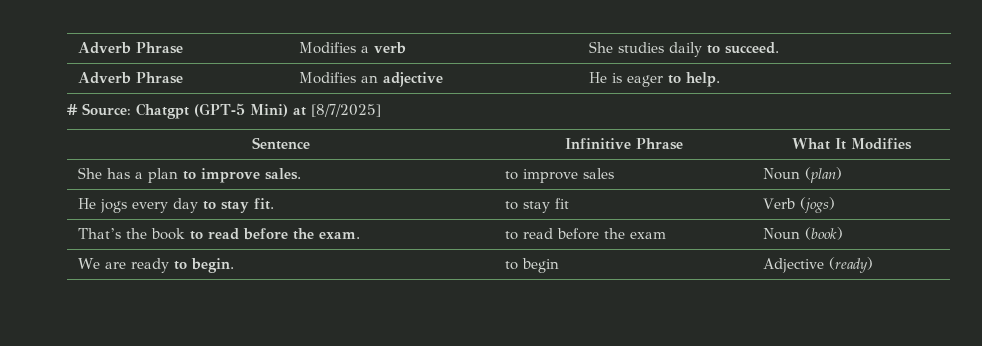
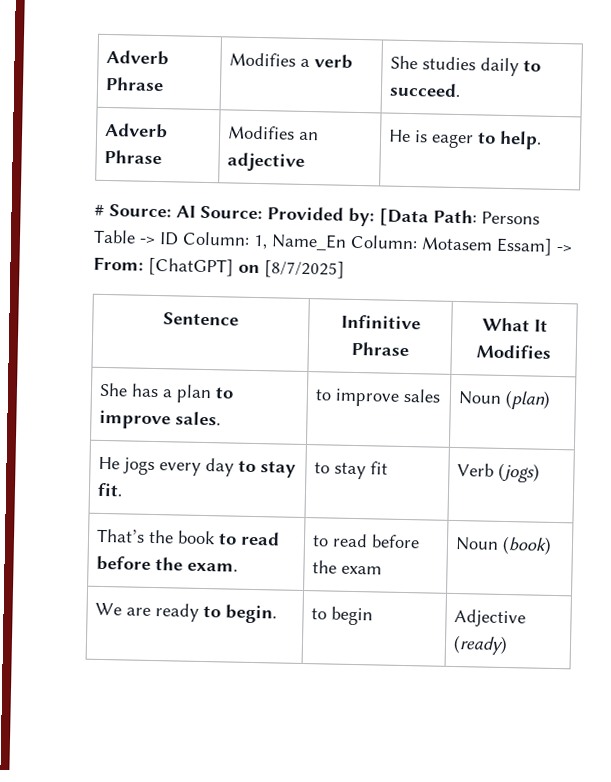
- # Source: Chatgpt (GPT‑5 Mini) at [8/7/2025]
+ # Source: AI Source: Provided by: [Data Path: Persons Table -> ID Column: 1, Name_En Column: Motasem Essam] -> From: [ChatGPT] on [8/7/2025]

